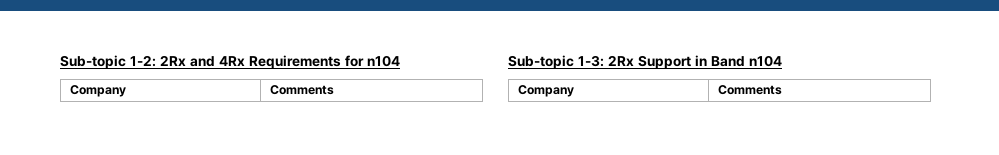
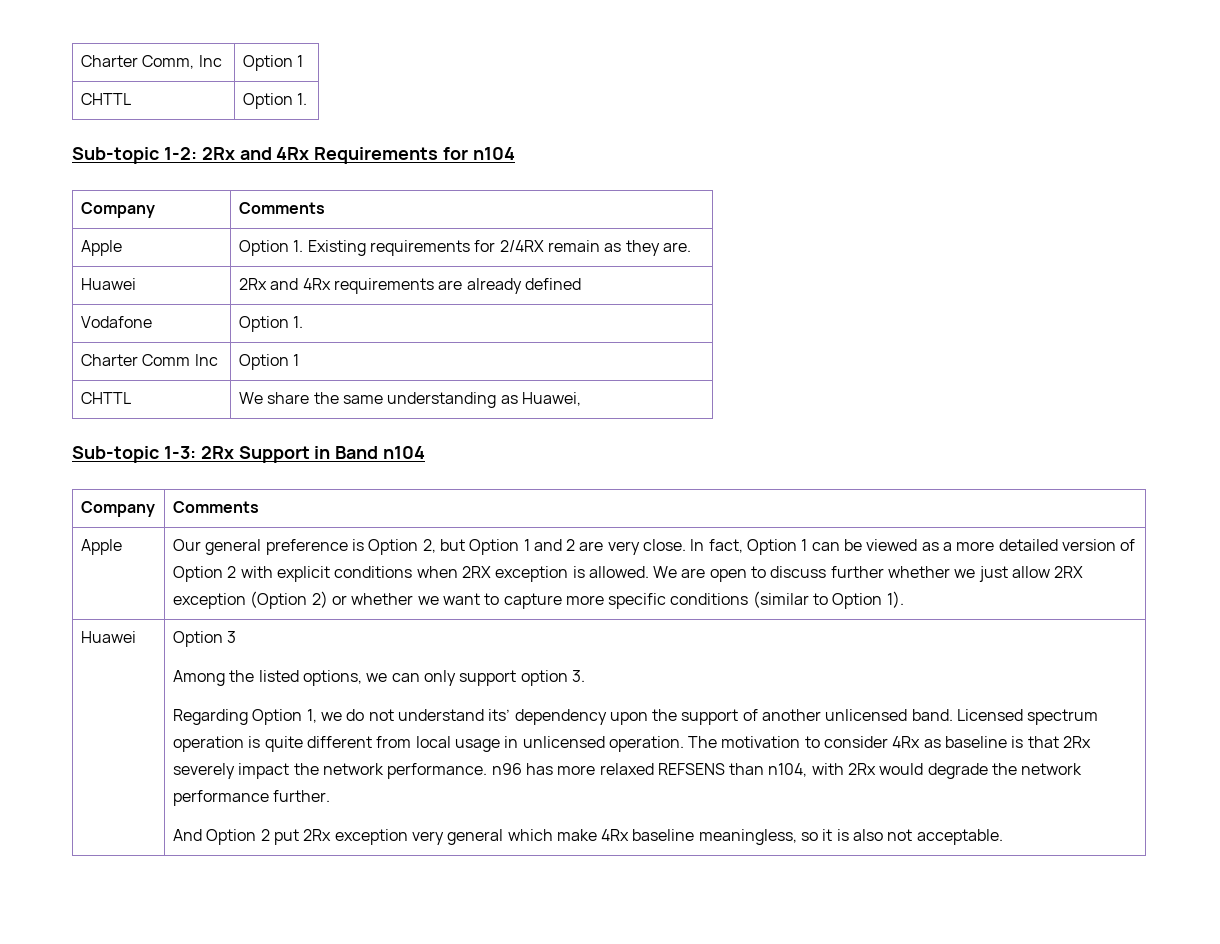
+ Charter Comm, Inc | Option 1
+ CHTTL | Option 1.
+ Apple | Option 1. Existing requirements for 2/4RX remain as they are.
+ Huawei | 2Rx and 4Rx requirements are already defined
+ Vodafone | Option 1.
+ Charter Comm Inc | Option 1
+ CHTTL | We share the same understanding as Huawei,
+ Apple | Our general preference is Option 2, but Option 1 and 2 are very close. In fact, Option 1 can be viewed as a more detailed version of Option 2 with explicit conditions when 2RX exception is allowed. We are open to discuss further whether we just allow 2RX exception (Option 2) or whether we want to capture more specific conditions (similar to Option 1).
+ Huawei | Option 3
+ Among the listed options, we can only support option 3.
+ Regarding Option 1, we do not understand its’ dependency upon the support of another unlicensed band. Licensed spectrum operation is quite different from local usage in unlicensed operation. The motivation to consider 4Rx as baseline is that 2Rx severely impact the network performance. n96 has more relaxed REFSENS than n104, with 2Rx would degrade the network performance further.
+ And Option 2 put 2Rx exception very general which make 4Rx baseline meaningless, so it is also not acceptable.

